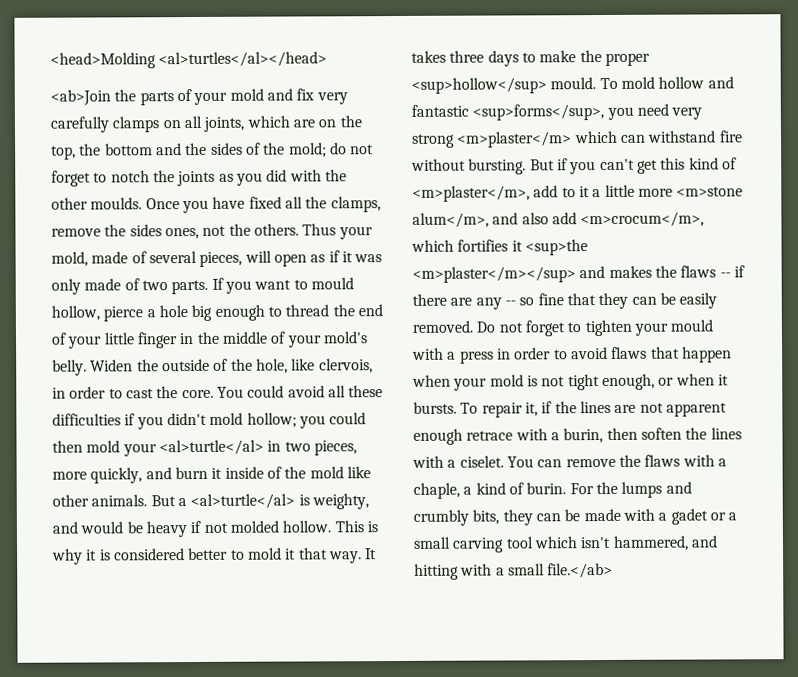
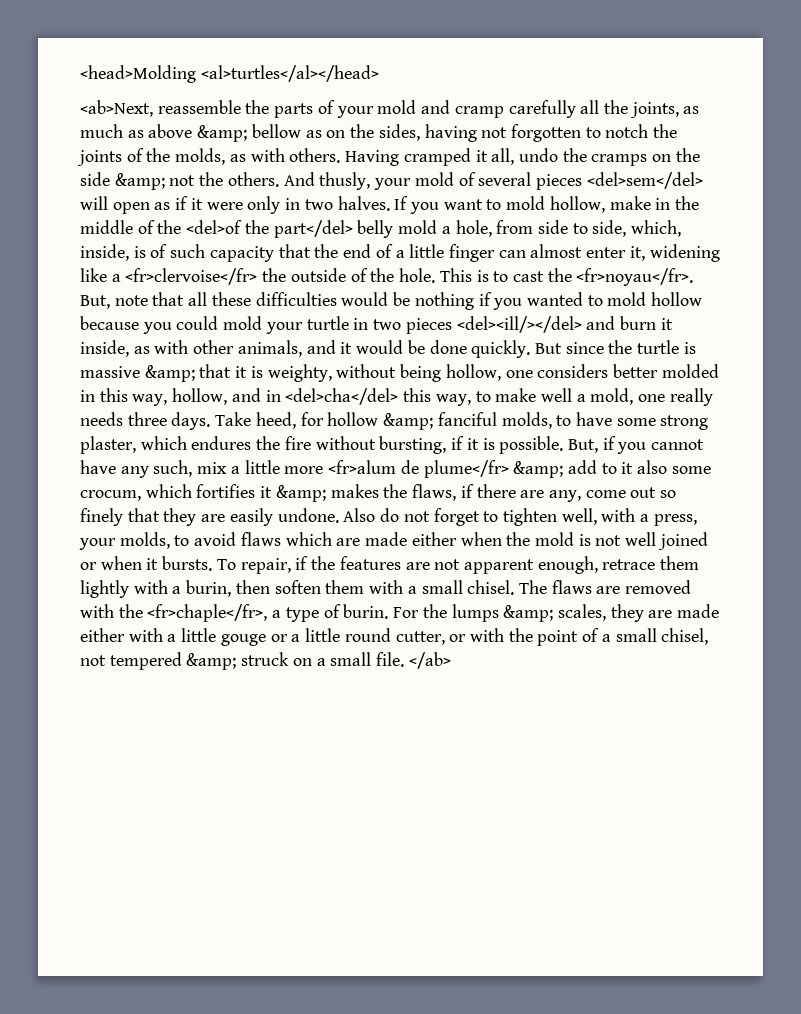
- <ab>Join the parts of your mold and fix very carefully clamps on all joints, which are on the top, the bottom and the sides of the mold; do not forget to notch the joints as you did with the other moulds. Once you have fixed all the clamps, remove the sides ones, not the others. Thus your mold, made of several pieces, will open as if it was only made of two parts. If you want to mould hollow, pierce a hole big enough to thread the end of your little finger in the middle of your mold's belly. Widen the outside of the hole, like clervois, in order to cast the core. You could avoid all these difficulties if you didn't mold hollow; you could then mold your <al>turtle</al> in two pieces, more quickly, and burn it inside of the mold like other animals. But a <al>turtle</al> is weighty, and would be heavy if not molded hollow. This is why it is considered better to mold it that way. It takes three days to make the proper <sup>hollow</sup> mould. To mold hollow and fantastic <sup>forms</sup>, you need very strong <m>plaster</m> which can withstand fire without bursting. But if you can't get this kind of <m>plaster</m>, add to it a little more <m>stone alum</m>, and also add <m>crocum</m>, which fortifies it <sup>the <m>plaster</m></sup> and makes the flaws -- if there are any -- so fine that they can be easily removed. Do not forget to tighten your mould with a press in order to avoid flaws that happen when your mold is not tight enough, or when it bursts.
+ <ab>Next, reassemble the parts of your mold and cramp carefully all the joints, as much as above &amp; bellow as on the sides, having not forgotten to notch the joints of the molds, as with others. Having cramped it all, undo the cramps on the side &amp; not the others. And thusly, your mold of several pieces <del>sem</del> will open as if it were only in two halves. If you want to mold hollow, make in the middle of the <del>of the part</del> belly mold a hole, from side to side, which, inside, is of such capacity that the end of a little finger can almost enter it, widening like a <fr>clervoise</fr> the outside of the hole. This is to cast the <fr>noyau</fr>. But, note that all these difficulties would be nothing if you wanted to mold hollow because you could mold your turtle in two pieces <del><ill/></del> and burn it inside, as with other animals, and it would be done quickly. But since the turtle is massive &amp; that it is weighty, without being hollow, one considers better molded in this way, hollow, and in <del>cha</del> this way, to make well a mold, one really needs three days. Take heed, for hollow &amp; fanciful molds, to have some strong plaster, which endures the fire without bursting, if it is possible. But, if you cannot have any such, mix a little more <fr>alum de plume</fr> &amp; add to it also some crocum, which fortifies it &amp; makes the flaws, if there are any, come out so finely that they are easily undone. Also do not forget to tighten well, with a press, your molds, to avoid flaws which are made either when the mold is not well joined or when it bursts.
- To repair it, if the lines are not apparent enough retrace with a burin, then soften the lines with a ciselet. You can remove the flaws with a chaple, a kind of burin.
+ To repair, if the features are not apparent enough, retrace them lightly with a burin, then soften them with a small chisel. The flaws are removed with the <fr>chaple</fr>, a type of burin.
- For the lumps and crumbly bits, they can be made with a gadet or a small carving tool which isn't hammered, and hitting with a small file.</ab>
+ For the lumps &amp; scales, they are made either with a little gouge or a little round cutter, or with the point of a small chisel, not tempered &amp; struck on a small file. </ab>

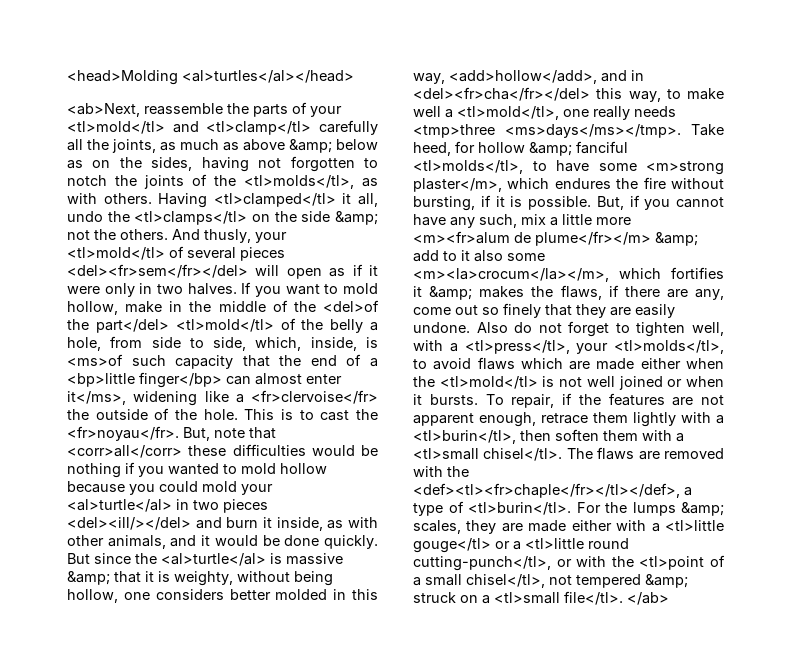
- <ab>Next, reassemble the parts of your mold and cramp carefully all the joints, as much as above &amp; bellow as on the sides, having not forgotten to notch the joints of the molds, as with others.
+ <ab>Next, reassemble the parts of your <tl>mold</tl> and <tl>clamp</tl> carefully all the joints, as much as above &amp; below as on the sides, having not forgotten to notch the joints of the <tl>molds</tl>, as with others.
- Having cramped it all, undo the cramps on the side &amp; not the others.
+ Having <tl>clamped</tl> it all, undo the <tl>clamps</tl> on the side &amp; not the others.
- And thusly, your mold of several pieces <del>sem</del> will open as if it were only in two halves.
+ And thusly, your <tl>mold</tl> of several pieces <del><fr>sem</fr></del> will open as if it were only in two halves.
- If you want to mold hollow, make in the middle of the <del>of the part</del> belly mold a hole, from side to side, which, inside, is of such capacity that the end of a little finger can almost enter it, widening like a <fr>clervoise</fr> the outside of the hole.
+ If you want to mold hollow, make in the middle of the <del>of the part</del> <tl>mold</tl> of the belly a hole, from side to side, which, inside, is <ms>of such capacity that the end of a <bp>little finger</bp> can almost enter it</ms>, widening like a <fr>clervoise</fr> the outside of the hole.
- But, note that all these difficulties would be nothing if you wanted to mold hollow because you could mold your turtle in two pieces <del><ill/></del> and burn it inside, as with other animals, and it would be done quickly.
+ But, note that <corr>all</corr> these difficulties would be nothing if you wanted to mold hollow because you could mold your <al>turtle</al> in two pieces <del><ill/></del> and burn it inside, as with other animals, and it would be done quickly.
- But since the turtle is massive &amp; that it is weighty, without being hollow, one considers better molded in this way, hollow, and in <del>cha</del> this way, to make well a mold, one really needs three days.
+ But since the <al>turtle</al> is massive &amp; that it is weighty, without being hollow, one considers better molded in this way, <add>hollow</add>, and in <del><fr>cha</fr></del> this way, to make well a <tl>mold</tl>, one really needs <tmp>three <ms>days</ms></tmp>.
- Take heed, for hollow &amp; fanciful molds, to have some strong plaster, which endures the fire without bursting, if it is possible.
+ Take heed, for hollow &amp; fanciful <tl>molds</tl>, to have some <m>strong plaster</m>, which endures the fire without bursting, if it is possible.
- But, if you cannot have any such, mix a little more <fr>alum de plume</fr> &amp; add to it also some crocum, which fortifies it &amp; makes the flaws, if there are any, come out so finely that they are easily undone.
+ But, if you cannot have any such, mix a little more <m><fr>alum de plume</fr></m> &amp; add to it also some <m><la>crocum</la></m>, which fortifies it &amp; makes the flaws, if there are any, come out so finely that they are easily undone.
- Also do not forget to tighten well, with a press, your molds, to avoid flaws which are made either when the mold is not well joined or when it bursts.
+ Also do not forget to tighten well, with a <tl>press</tl>, your <tl>molds</tl>, to avoid flaws which are made either when the <tl>mold</tl> is not well joined or when it bursts.
- To repair, if the features are not apparent enough, retrace them lightly with a burin, then soften them with a small chisel.
+ To repair, if the features are not apparent enough, retrace them lightly with a <tl>burin</tl>, then soften them with a <tl>small chisel</tl>.
- The flaws are removed with the <fr>chaple</fr>, a type of burin.
+ The flaws are removed with the <def><tl><fr>chaple</fr></tl></def>, a type of <tl>burin</tl>.
- For the lumps &amp; scales, they are made either with a little gouge or a little round cutter, or with the point of a small chisel, not tempered &amp; struck on a small file.
+ For the lumps &amp; scales, they are made either with a <tl>little gouge</tl> or a <tl>little round cutting-punch</tl>, or with the <tl>point of a small chisel</tl>, not tempered &amp; struck on a <tl>small file</tl>.

